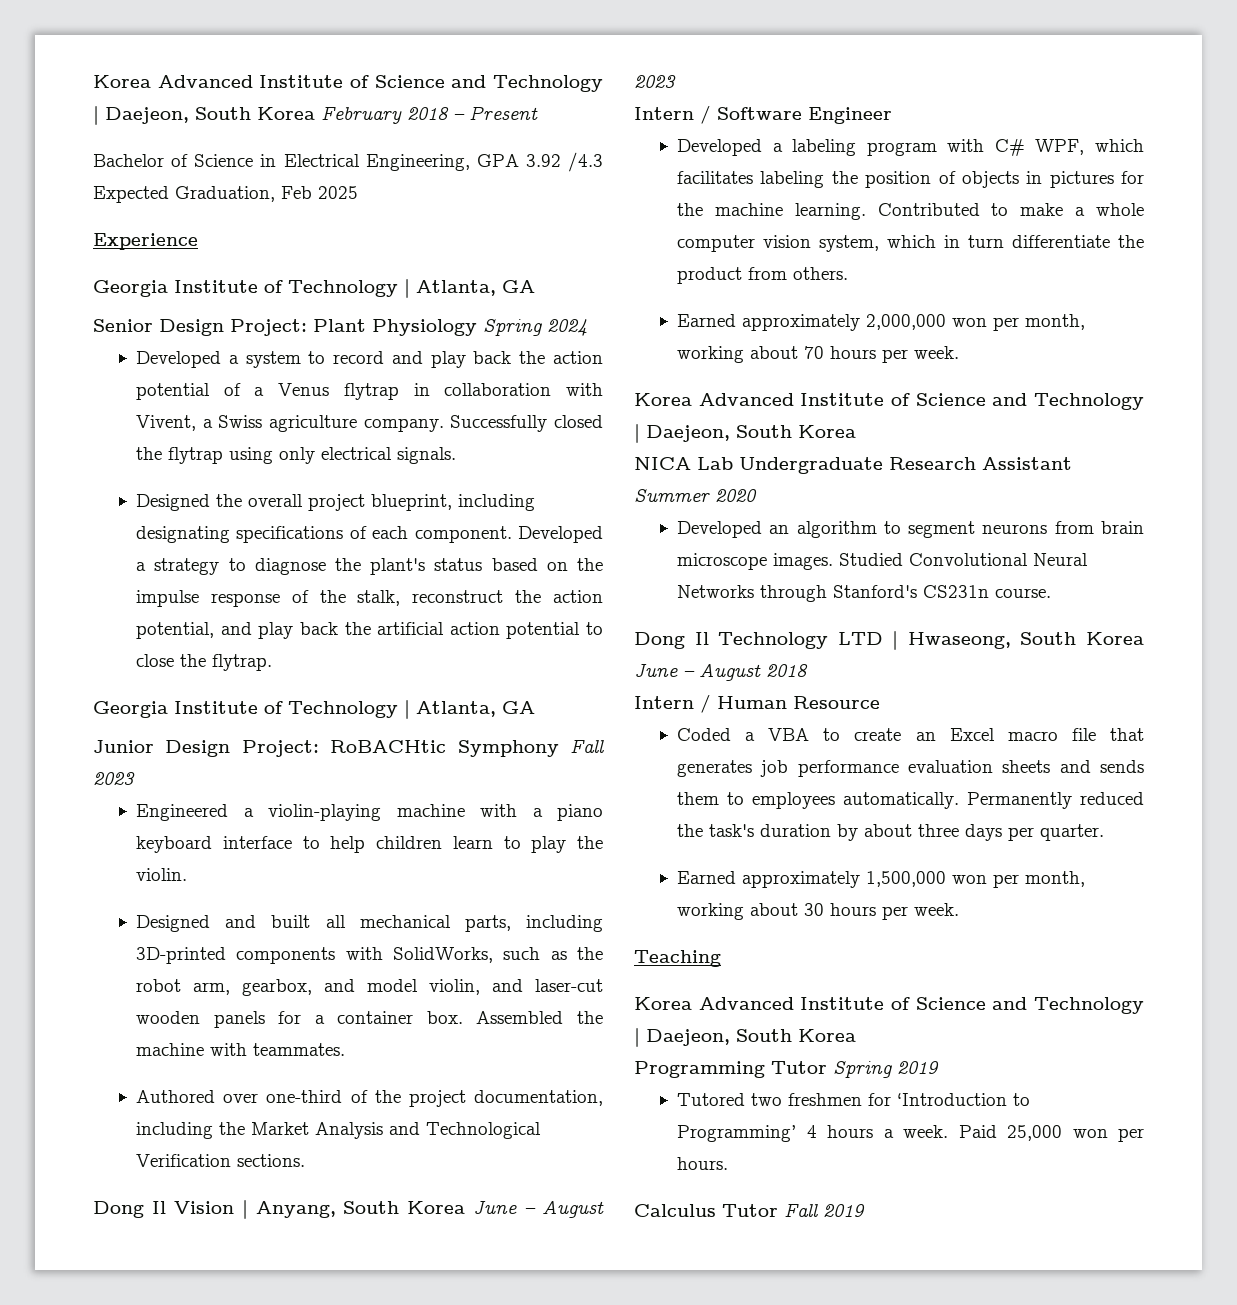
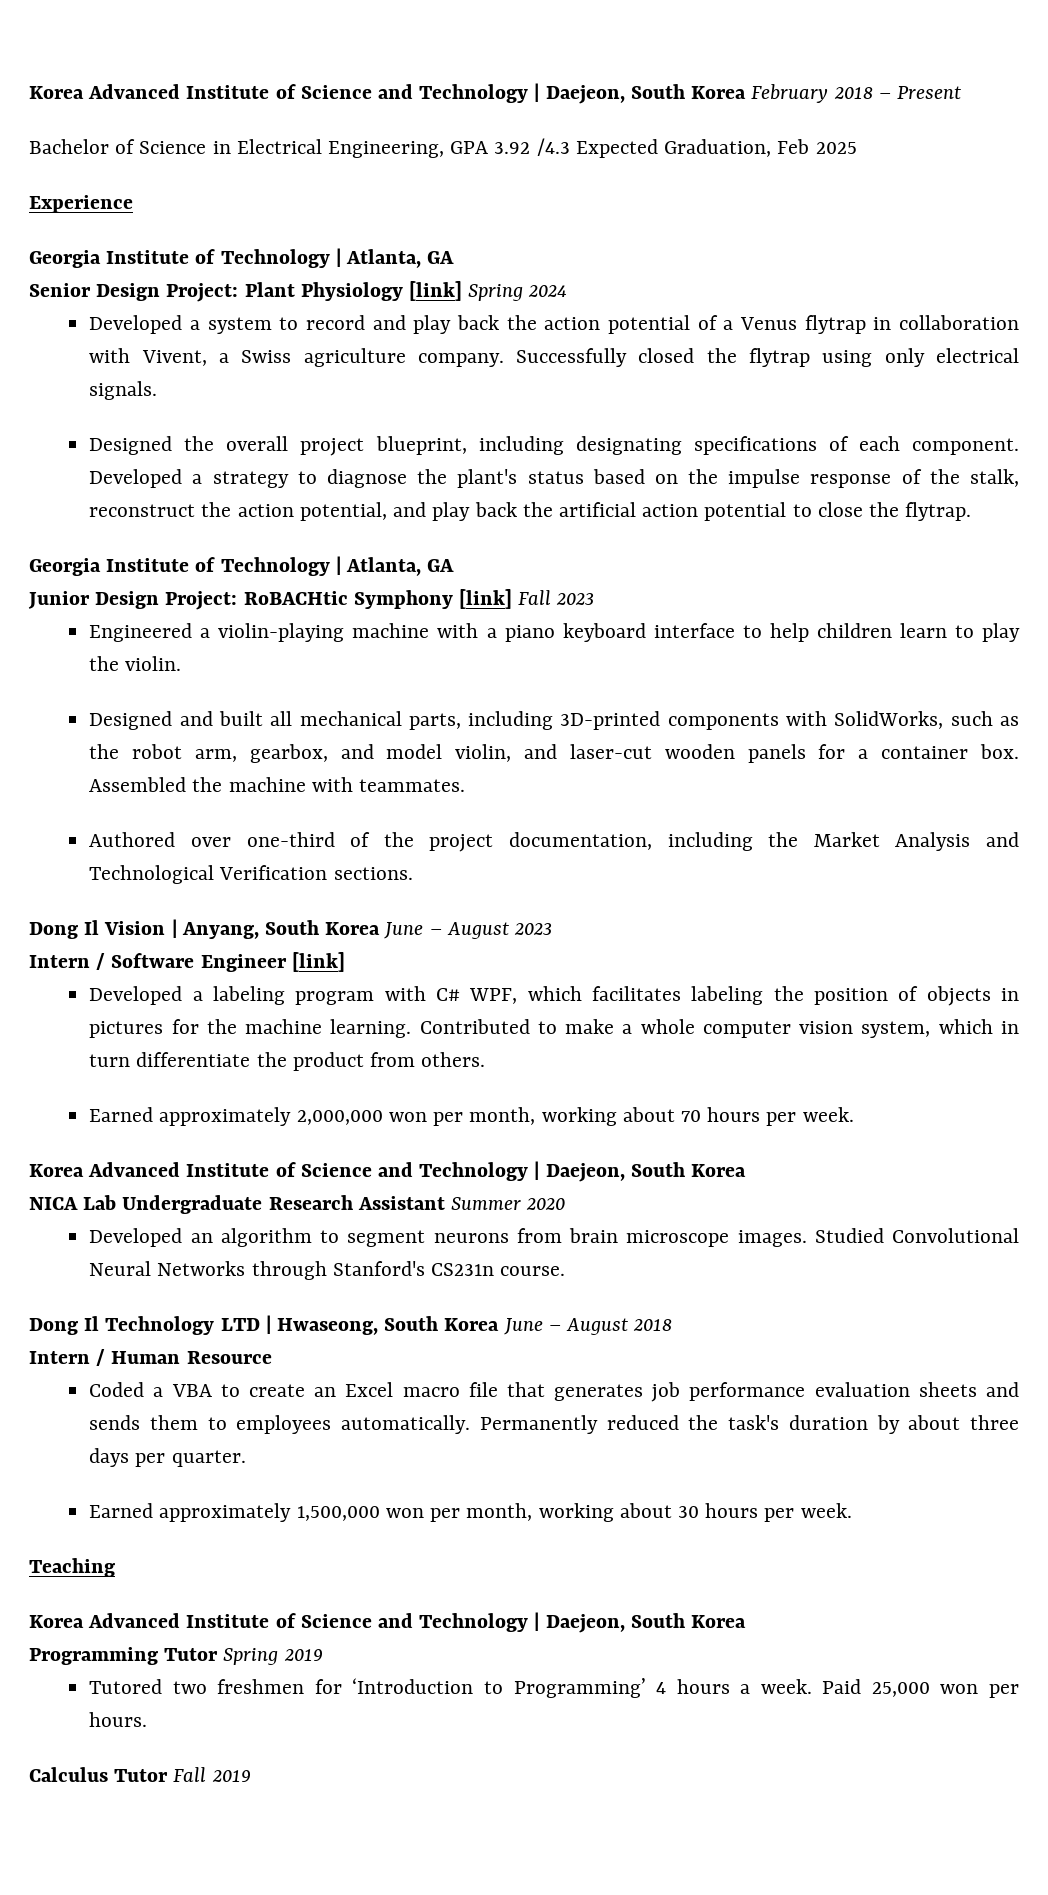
- Senior Design Project: Plant Physiology Spring 2024
+ Senior Design Project: Plant Physiology [link] Spring 2024
- Junior Design Project: RoBACHtic Symphony Fall 2023
+ Junior Design Project: RoBACHtic Symphony [link] Fall 2023
- Intern / Software Engineer
+ Intern / Software Engineer [link]

